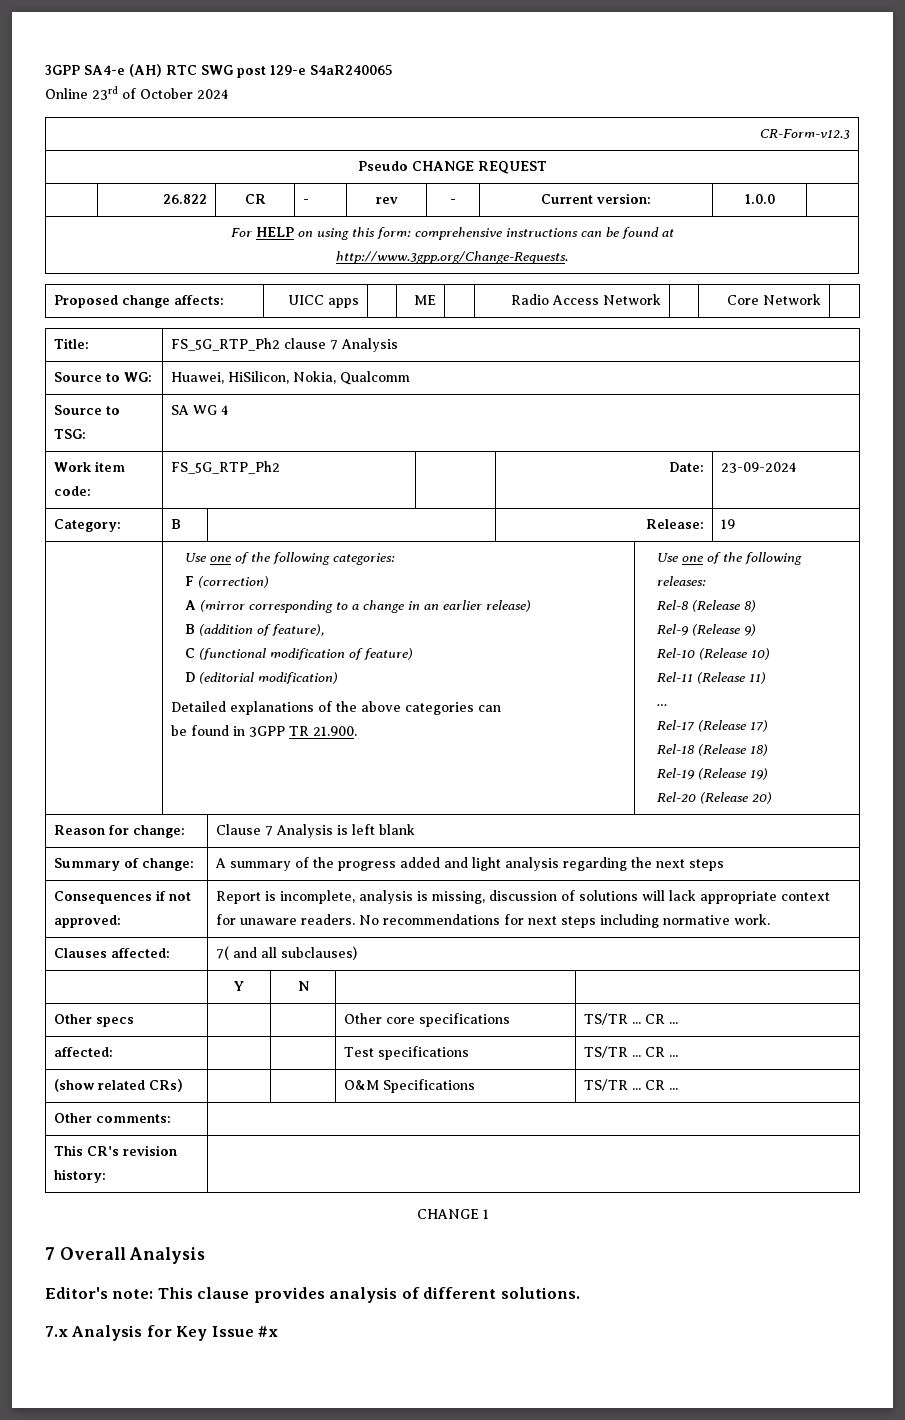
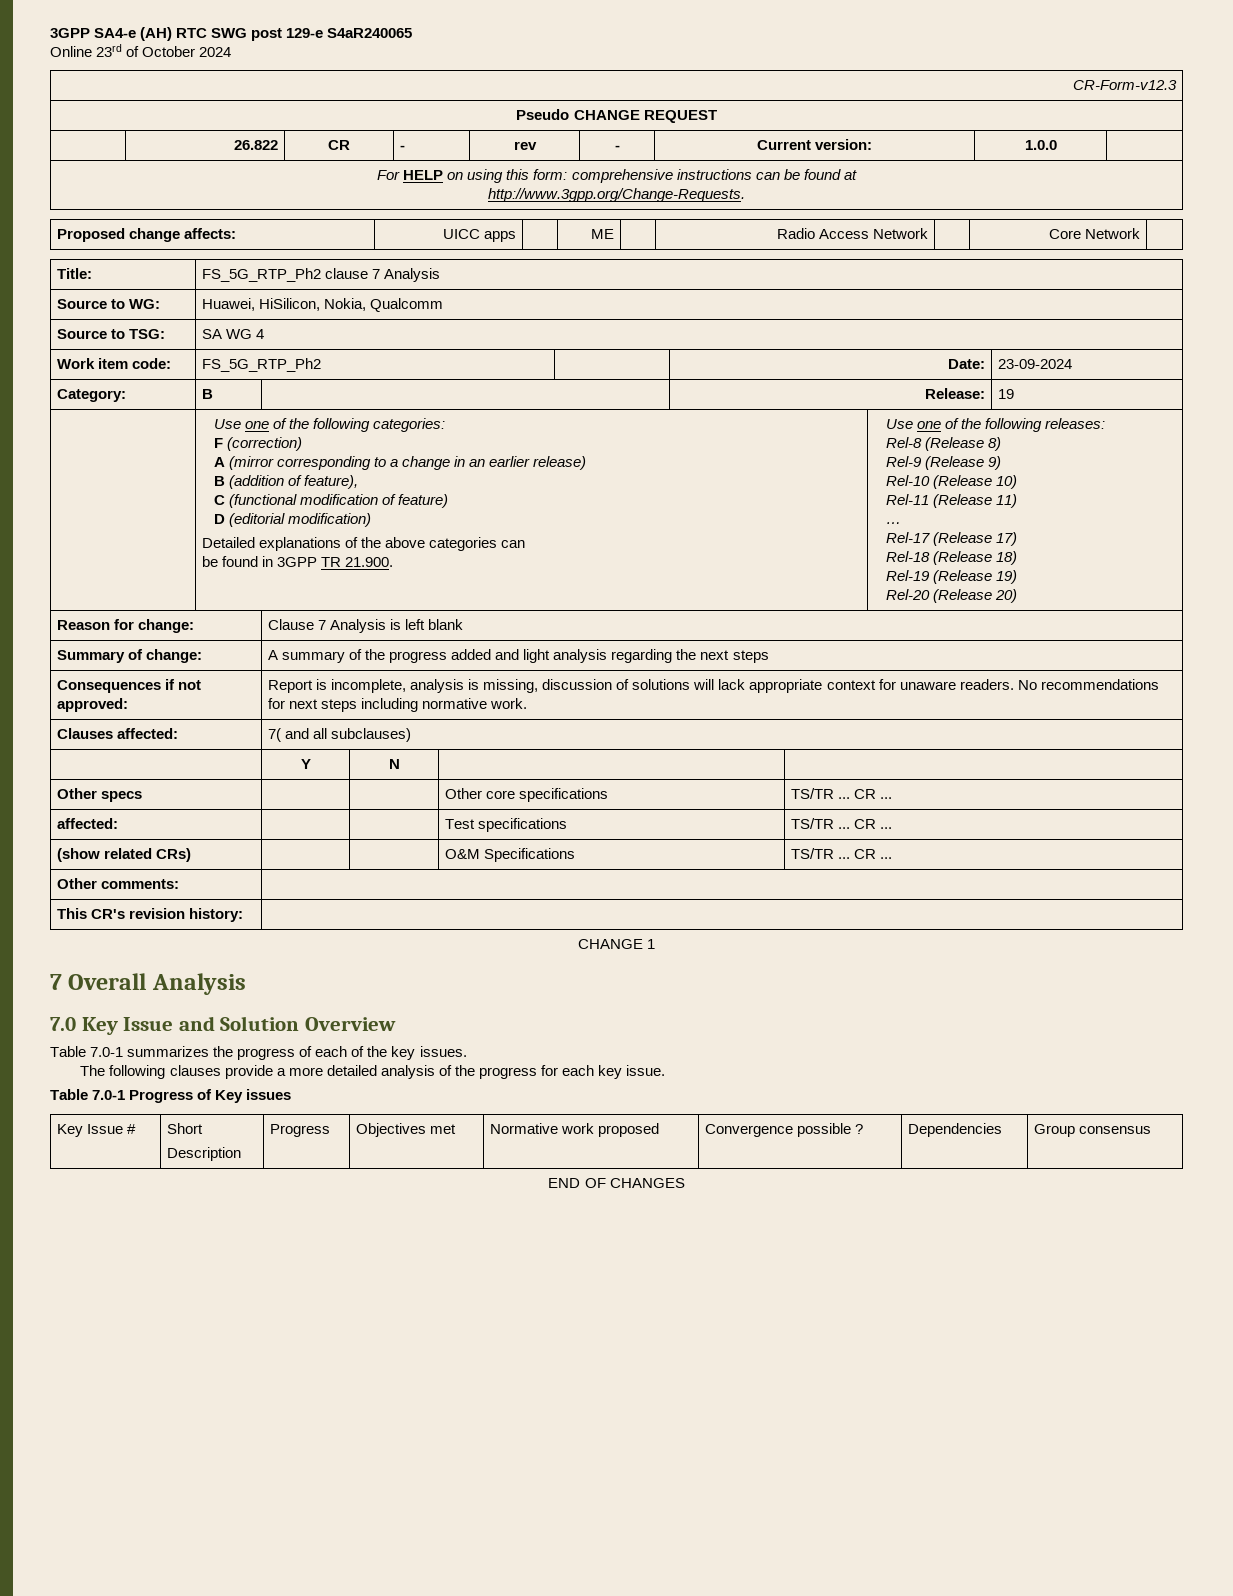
- Editor's note: This clause provides analysis of different solutions.
- 7.x Analysis for Key Issue #x
+ 7.0 Key Issue and Solution Overview
+ Table 7.0-1 summarizes the progress of each of the key issues.
+ The following clauses provide a more detailed analysis of the progress for each key issue.
+ Table 7.0-1 Progress of Key issues
+ Key Issue # | Short
+ Description | Progress | Objectives met | Normative work proposed | Convergence possible ? | Dependencies | Group consensus
+ END OF CHANGES

